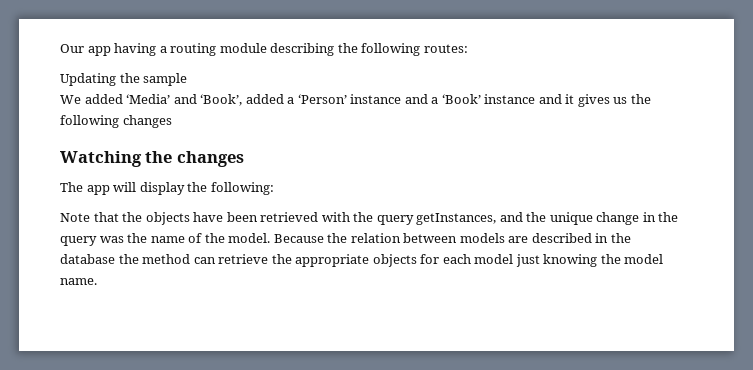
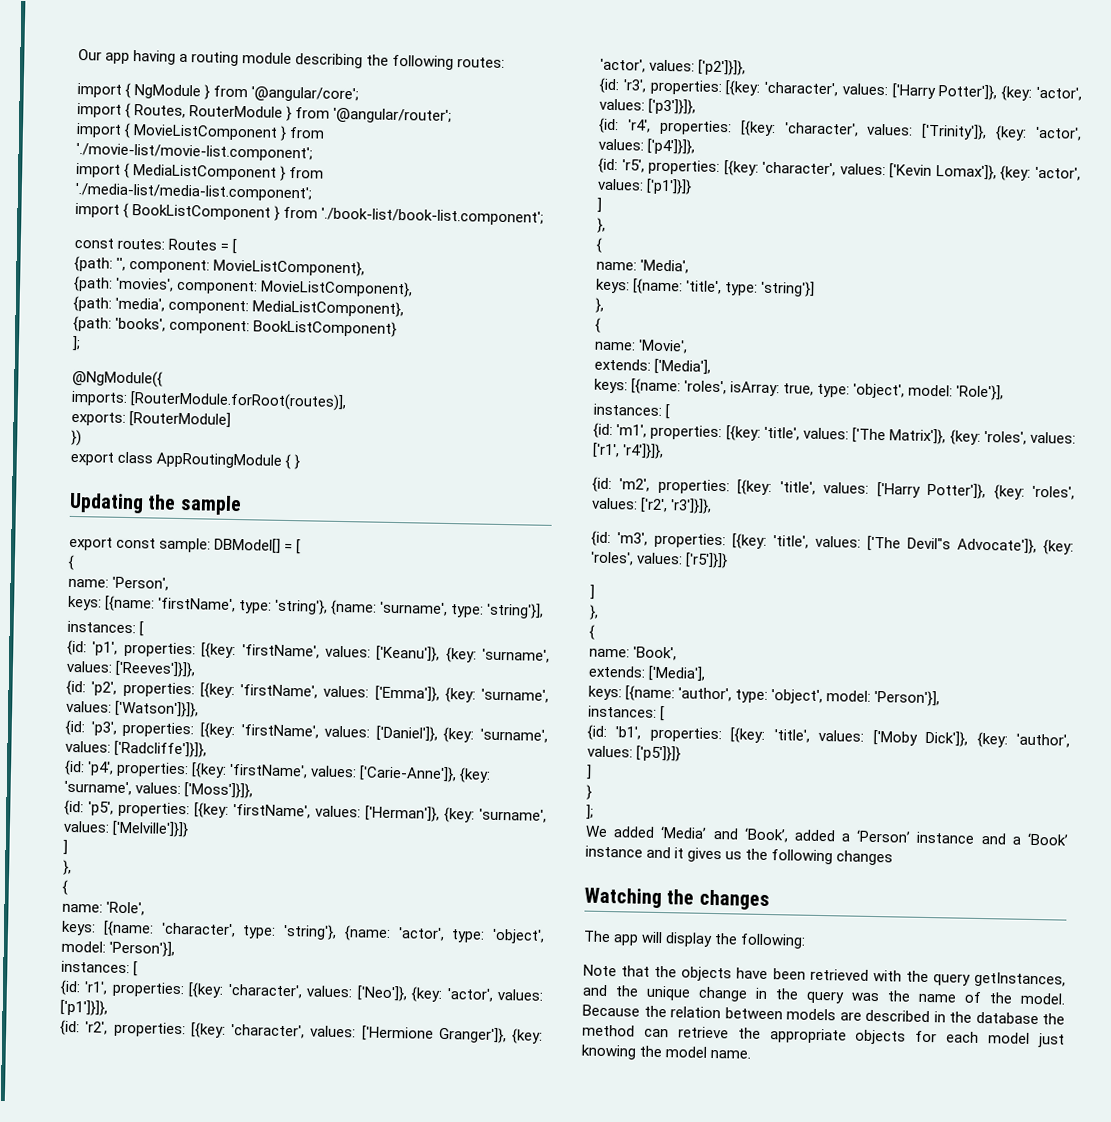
+ import { NgModule } from '@angular/core';
+ import { Routes, RouterModule } from '@angular/router';
+ import { MovieListComponent } from './movie-list/movie-list.component';
+ import { MediaListComponent } from './media-list/media-list.component';
+ import { BookListComponent } from './book-list/book-list.component';
+ const routes: Routes = [
+ {path: '', component: MovieListComponent},
+ {path: 'movies', component: MovieListComponent},
+ {path: 'media', component: MediaListComponent},
+ {path: 'books', component: BookListComponent}
+ ];
+ @NgModule({
+ imports: [RouterModule.forRoot(routes)],
+ exports: [RouterModule]
+ })
+ export class AppRoutingModule { }
  Updating the sample
+ export const sample: DBModel[] = [
+ {
+ name: 'Person',
+ keys: [{name: 'firstName', type: 'string'}, {name: 'surname', type: 'string'}],
+ instances: [
+ {id: 'p1', properties: [{key: 'firstName', values: ['Keanu']}, {key: 'surname', values: ['Reeves']}]},
+ {id: 'p2', properties: [{key: 'firstName', values: ['Emma']}, {key: 'surname', values: ['Watson']}]},
+ {id: 'p3', properties: [{key: 'firstName', values: ['Daniel']}, {key: 'surname', values: ['Radcliffe']}]},
+ {id: 'p4', properties: [{key: 'firstName', values: ['Carie-Anne']}, {key: 'surname', values: ['Moss']}]},
+ {id: 'p5', properties: [{key: 'firstName', values: ['Herman']}, {key: 'surname', values: ['Melville']}]}
+ ]
+ },
+ {
+ name: 'Role',
+ keys: [{name: 'character', type: 'string'}, {name: 'actor', type: 'object', model: 'Person'}],
+ instances: [
+ {id: 'r1', properties: [{key: 'character', values: ['Neo']}, {key: 'actor', values: ['p1']}]},
+ {id: 'r2', properties: [{key: 'character', values: ['Hermione Granger']}, {key: 'actor', values: ['p2']}]},
+ {id: 'r3', properties: [{key: 'character', values: ['Harry Potter']}, {key: 'actor', values: ['p3']}]},
+ {id: 'r4', properties: [{key: 'character', values: ['Trinity']}, {key: 'actor', values: ['p4']}]},
+ {id: 'r5', properties: [{key: 'character', values: ['Kevin Lomax']}, {key: 'actor', values: ['p1']}]}
+ ]
+ },
+ {
+ name: 'Media',
+ keys: [{name: 'title', type: 'string'}]
+ },
+ {
+ name: 'Movie',
+ extends: ['Media'],
+ keys: [{name: 'roles', isArray: true, type: 'object', model: 'Role'}],
+ instances: [
+ {id: 'm1', properties: [{key: 'title', values: ['The Matrix']}, {key: 'roles', values: ['r1', 'r4']}]},
+ {id: 'm2', properties: [{key: 'title', values: ['Harry Potter']}, {key: 'roles', values: ['r2', 'r3']}]},
+ {id: 'm3', properties: [{key: 'title', values: ['The Devil"s Advocate']}, {key: 'roles', values: ['r5']}]}
+ ]
+ },
+ {
+ name: 'Book',
+ extends: ['Media'],
+ keys: [{name: 'author', type: 'object', model: 'Person'}],
+ instances: [
+ {id: 'b1', properties: [{key: 'title', values: ['Moby Dick']}, {key: 'author', values: ['p5']}]}
+ ]
+ }
+ ];

